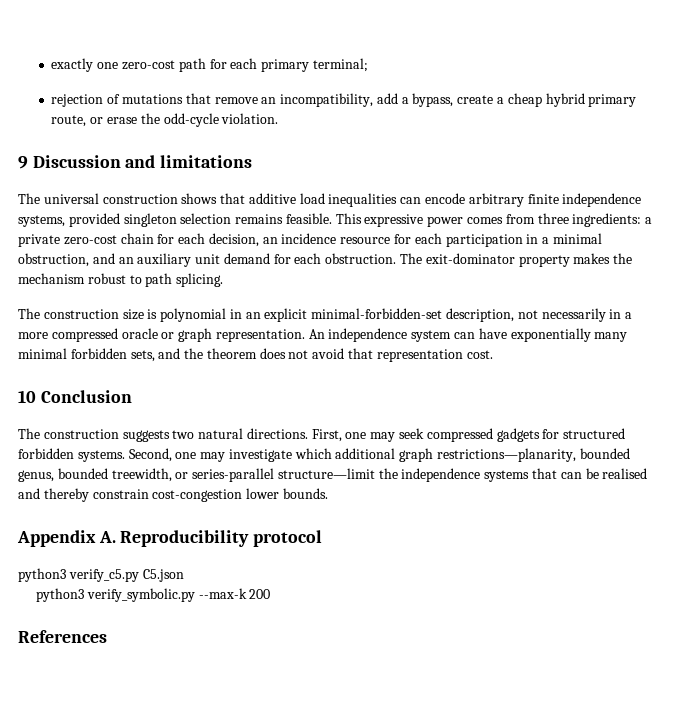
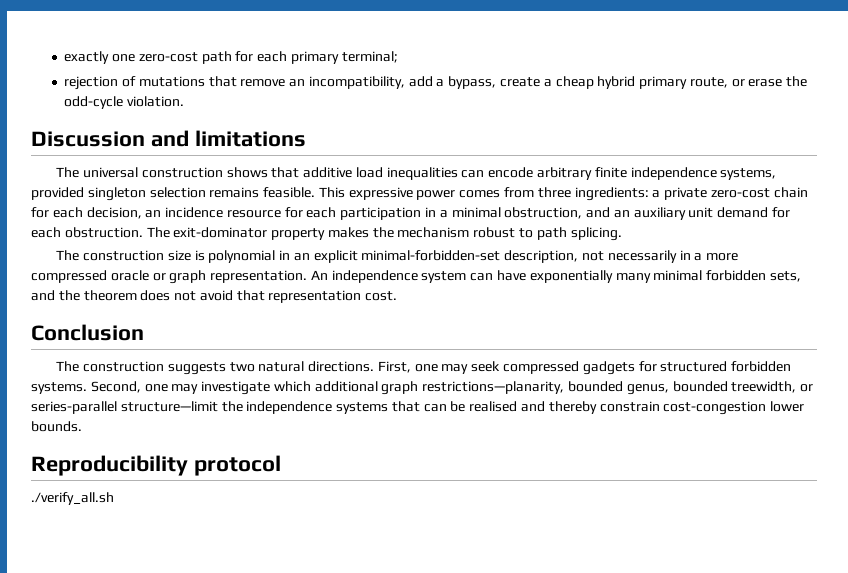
- 9 Discussion and limitations
+ Discussion and limitations
- 10 Conclusion
+ Conclusion
- Appendix A. Reproducibility protocol
+ Reproducibility protocol
- python3 verify_c5.py C5.json
- python3 verify_symbolic.py --max-k 200
- References
+ ./verify_all.sh

